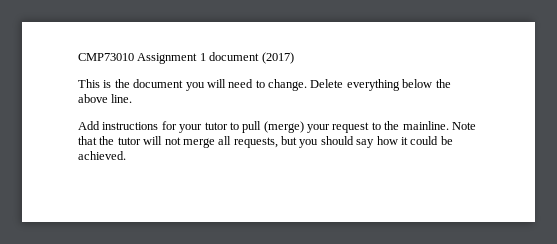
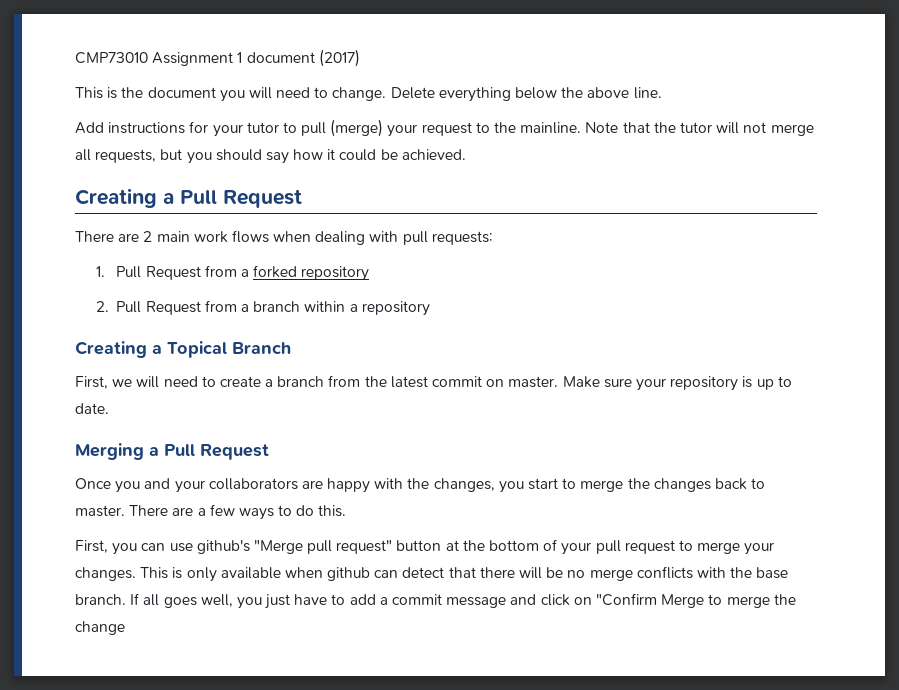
+ Creating a Pull Request
+ There are 2 main work flows when dealing with pull requests:
+ 1. Pull Request from a forked repository
+ 2. Pull Request from a branch within a repository
+ Creating a Topical Branch
+ First, we will need to create a branch from the latest commit on master. Make sure your repository is up to date.
+ Merging a Pull Request
+ Once you and your collaborators are happy with the changes, you start to merge the changes back to master. There are a few ways to do this.
+ First, you can use github's "Merge pull request" button at the bottom of your pull request to merge your changes. This is only available when github can detect that there will be no merge conflicts with the base branch. If all goes well, you just have to add a commit message and click on "Confirm Merge to merge the change

